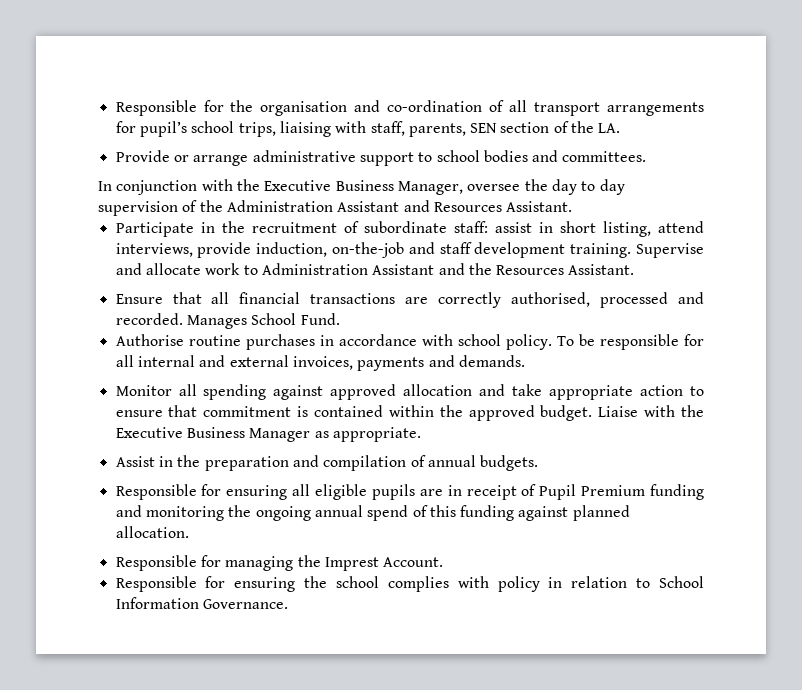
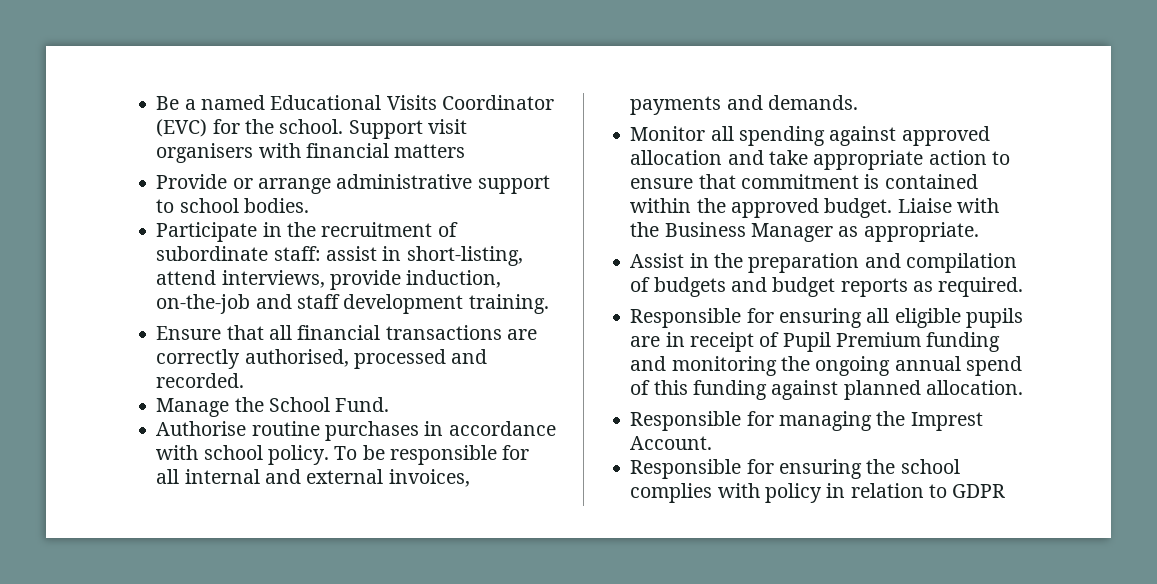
- Responsible for the organisation and co-ordination of all transport arrangements for pupil’s school trips, liaising with staff, parents, SEN section of the LA.
+ Be a named Educational Visits Coordinator (EVC) for the school. Support visit organisers with financial matters
- Provide or arrange administrative support to school bodies and committees.
- In conjunction with the Executive Business Manager, oversee the day to day supervision of the Administration Assistant and Resources Assistant.
+ Provide or arrange administrative support to school bodies.
- Participate in the recruitment of subordinate staff: assist in short listing, attend interviews, provide induction, on-the-job and staff development training. Supervise and allocate work to Administration Assistant and the Resources Assistant.
+ Participate in the recruitment of subordinate staff: assist in short-listing, attend interviews, provide induction, on-the-job and staff development training.
- Ensure that all financial transactions are correctly authorised, processed and recorded. Manages School Fund.
+ Ensure that all financial transactions are correctly authorised, processed and recorded.
+ Manage the School Fund.
- Liaise with the Executive Business Manager as appropriate.
+ Liaise with the Business Manager as appropriate.
- Assist in the preparation and compilation of annual budgets.
+ Assist in the preparation and compilation of budgets and budget reports as required.
- Responsible for ensuring the school complies with policy in relation to School Information Governance.
+ Responsible for ensuring the school complies with policy in relation to GDPR

